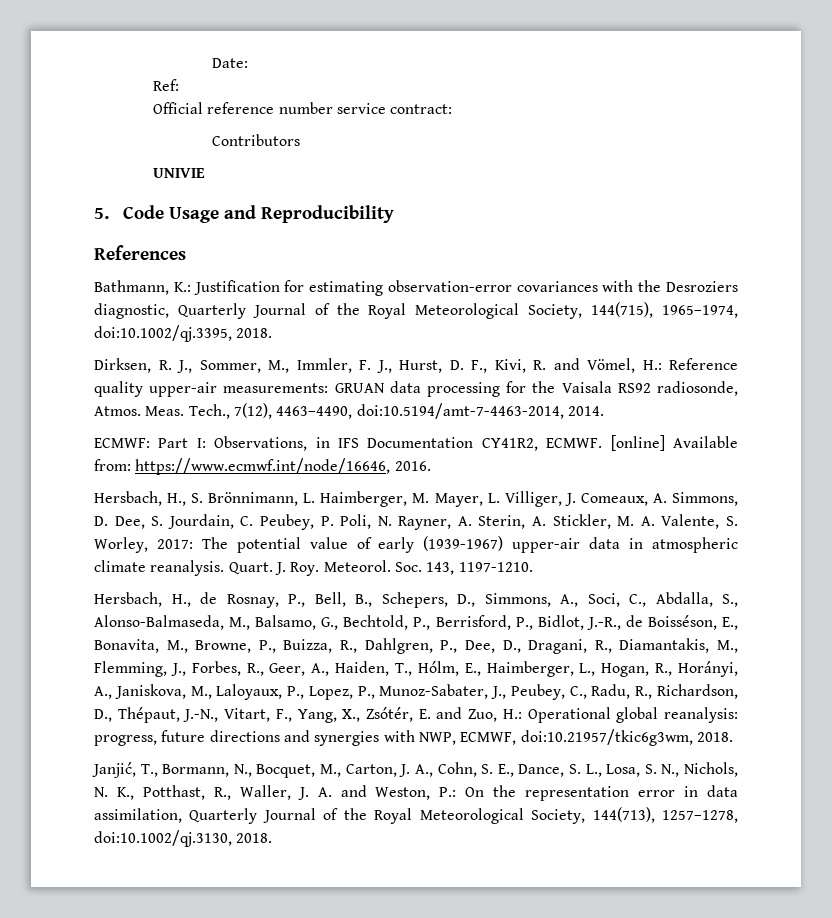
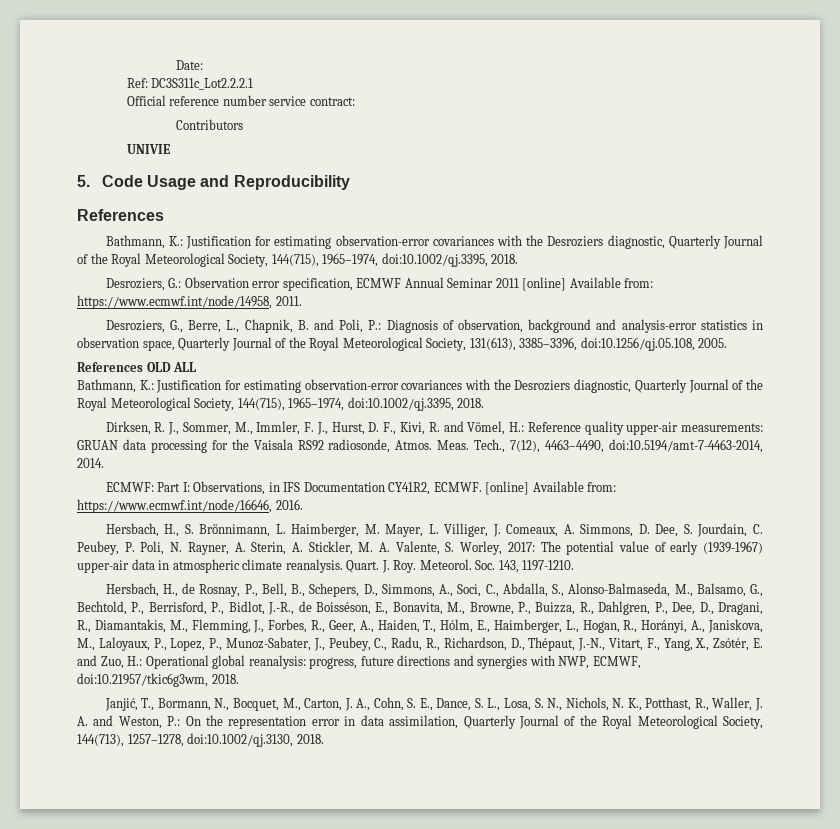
- Ref:
+ Ref: DC3S311c_Lot2.2.2.1
+ Desroziers, G.: Observation error specification, ECMWF Annual Seminar 2011 [online] Available from: https://www.ecmwf.int/node/14958, 2011.
+ Desroziers, G., Berre, L., Chapnik, B. and Poli, P.: Diagnosis of observation, background and analysis-error statistics in observation space, Quarterly Journal of the Royal Meteorological Society, 131(613), 3385–3396, doi:10.1256/qj.05.108, 2005.
+ References OLD ALL
+ Bathmann, K.: Justification for estimating observation-error covariances with the Desroziers diagnostic, Quarterly Journal of the Royal Meteorological Society, 144(715), 1965–1974, doi:10.1002/qj.3395, 2018.

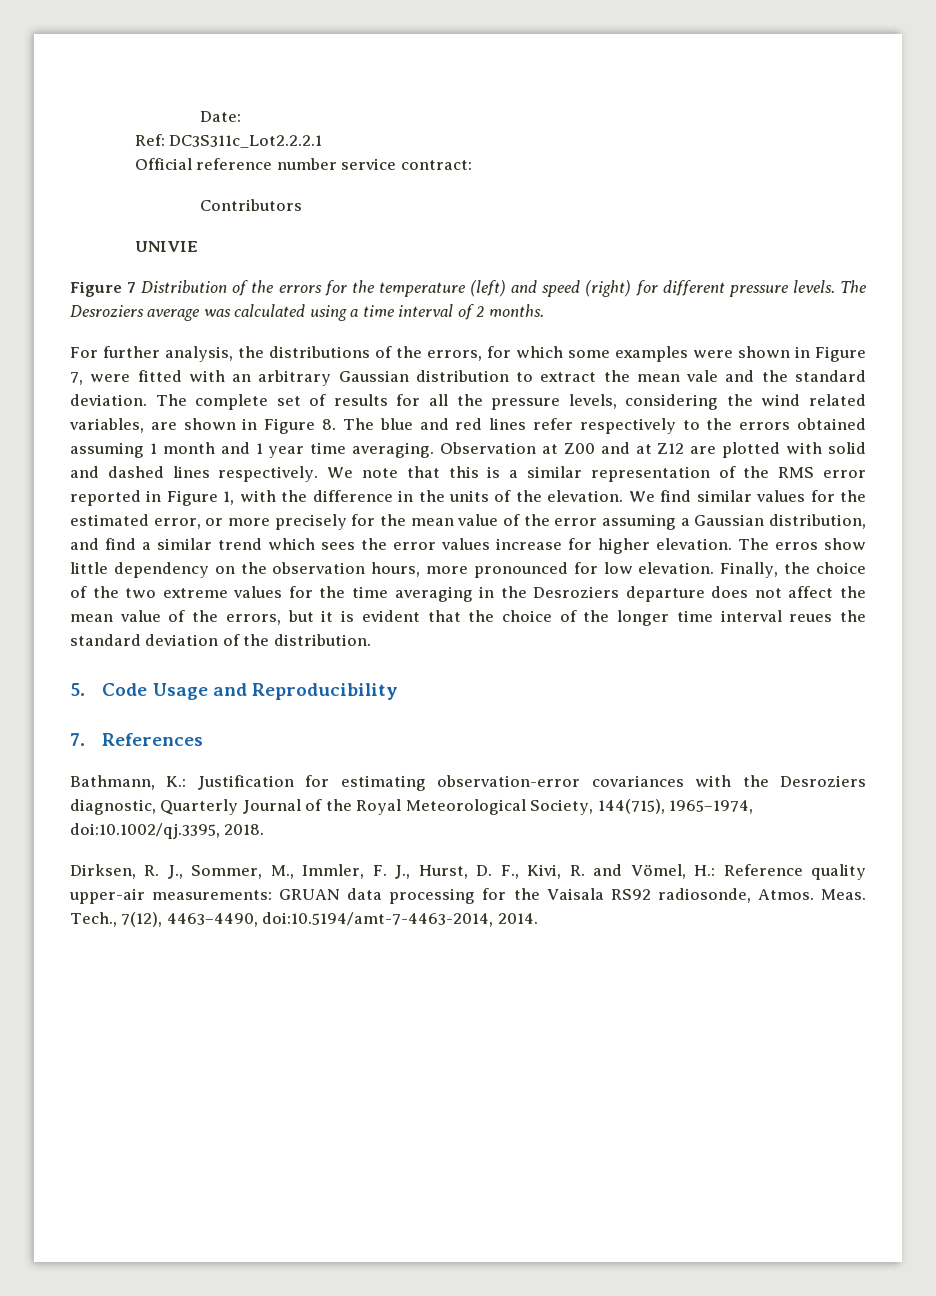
+ Figure 7 Distribution of the errors for the temperature (left) and speed (right) for different pressure levels. The Desroziers average was calculated using a time interval of 2 months.
+ For further analysis, the distributions of the errors, for which some examples were shown in Figure 7, were fitted with an arbitrary Gaussian distribution to extract the mean vale and the standard deviation. The complete set of results for all the pressure levels, considering the wind related variables, are shown in Figure 8. The blue and red lines refer respectively to the errors obtained assuming 1 month and 1 year time averaging. Observation at Z00 and at Z12 are plotted with solid and dashed lines respectively. We note that this is a similar representation of the RMS error reported in Figure 1, with the difference in the units of the elevation. We find similar values for the estimated error, or more precisely for the mean value of the error assuming a Gaussian distribution, and find a similar trend which sees the error values increase for higher elevation. The erros show little dependency on the observation hours, more pronounced for low elevation. Finally, the choice of the two extreme values for the time averaging in the Desroziers departure does not affect the mean value of the errors, but it is evident that the choice of the longer time interval reues the standard deviation of the distribution.
  5. Code Usage and Reproducibility
- References
+ 7. References
- Desroziers, G.: Observation error specification, ECMWF Annual Seminar 2011 [online] Available from: https://www.ecmwf.int/node/14958, 2011.
- Desroziers, G., Berre, L., Chapnik, B. and Poli, P.: Diagnosis of observation, background and analysis-error statistics in observation space, Quarterly Journal of the Royal Meteorological Society, 131(613), 3385–3396, doi:10.1256/qj.05.108, 2005.
- References OLD ALL
- Bathmann, K.: Justification for estimating observation-error covariances with the Desroziers diagnostic, Quarterly Journal of the Royal Meteorological Society, 144(715), 1965–1974, doi:10.1002/qj.3395, 2018.
- ECMWF: Part I: Observations, in IFS Documentation CY41R2, ECMWF. [online] Available from: https://www.ecmwf.int/node/16646, 2016.
- Hersbach, H., S. Brönnimann, L. Haimberger, M. Mayer, L. Villiger, J. Comeaux, A. Simmons, D. Dee, S. Jourdain, C. Peubey, P. Poli, N. Rayner, A. Sterin, A. Stickler, M. A. Valente, S. Worley, 2017: The potential value of early (1939-1967) upper-air data in atmospheric climate reanalysis. Quart. J. Roy. Meteorol. Soc. 143, 1197-1210.
- Hersbach, H., de Rosnay, P., Bell, B., Schepers, D., Simmons, A., Soci, C., Abdalla, S., Alonso-Balmaseda, M., Balsamo, G., Bechtold, P., Berrisford, P., Bidlot, J.-R., de Boisséson, E., Bonavita, M., Browne, P., Buizza, R., Dahlgren, P., Dee, D., Dragani, R., Diamantakis, M., Flemming, J., Forbes, R., Geer, A., Haiden, T., Hólm, E., Haimberger, L., Hogan, R., Horányi, A., Janiskova, M., Laloyaux, P., Lopez, P., Munoz-Sabater, J., Peubey, C., Radu, R., Richardson, D., Thépaut, J.-N., Vitart, F., Yang, X., Zsótér, E. and Zuo, H.: Operational global reanalysis: progress, future directions and synergies with NWP, ECMWF, doi:10.21957/tkic6g3wm, 2018.
- Janjić, T., Bormann, N., Bocquet, M., Carton, J. A., Cohn, S. E., Dance, S. L., Losa, S. N., Nichols, N. K., Potthast, R., Waller, J. A. and Weston, P.: On the representation error in data assimilation, Quarterly Journal of the Royal Meteorological Society, 144(713), 1257–1278, doi:10.1002/qj.3130, 2018.

